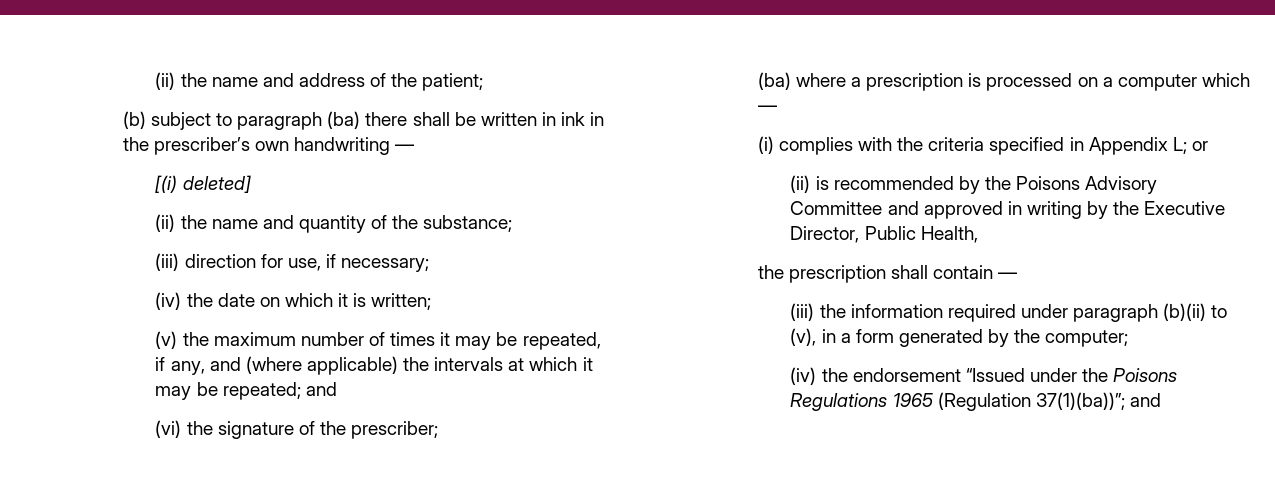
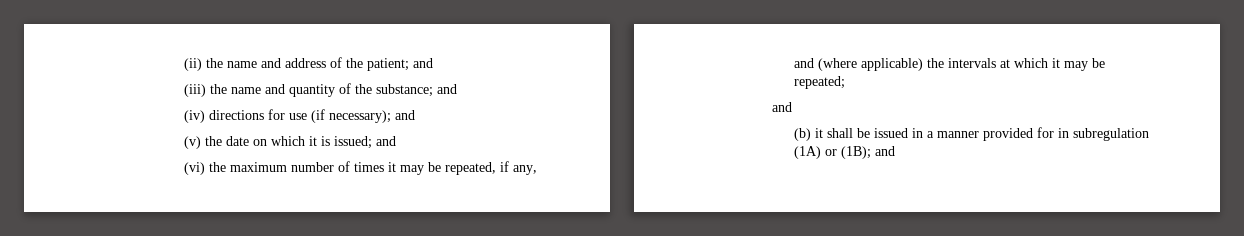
- (ii) the name and address of the patient;
- (b) subject to paragraph (ba) there shall be written in ink in the prescriber’s own handwriting —
- [(i) deleted]
- (ii) the name and quantity of the substance;
- (iii) direction for use, if necessary;
- (iv) the date on which it is written;
- (v) the maximum number of times it may be repeated, if any, and (where applicable) the intervals at which it may be repeated; and
- (vi) the signature of the prescriber;
- (ba) where a prescription is processed on a computer which —
- (i) complies with the criteria specified in Appendix L; or
- (ii) is recommended by the Poisons Advisory Committee and approved in writing by the Executive Director, Public Health,
- the prescription shall contain —
- (iii) the information required under paragraph (b)(ii) to (v), in a form generated by the computer;
- (iv) the endorsement “Issued under the Poisons Regulations 1965 (Regulation 37(1)(ba))”; and
+ (ii) the name and address of the patient; and
+ (iii) the name and quantity of the substance; and
+ (iv) directions for use (if necessary); and
+ (v) the date on which it is issued; and
+ (vi) the maximum number of times it may be repeated, if any, and (where applicable) the intervals at which it may be repeated;
+ and
+ (b) it shall be issued in a manner provided for in subregulation (1A) or (1B); and

